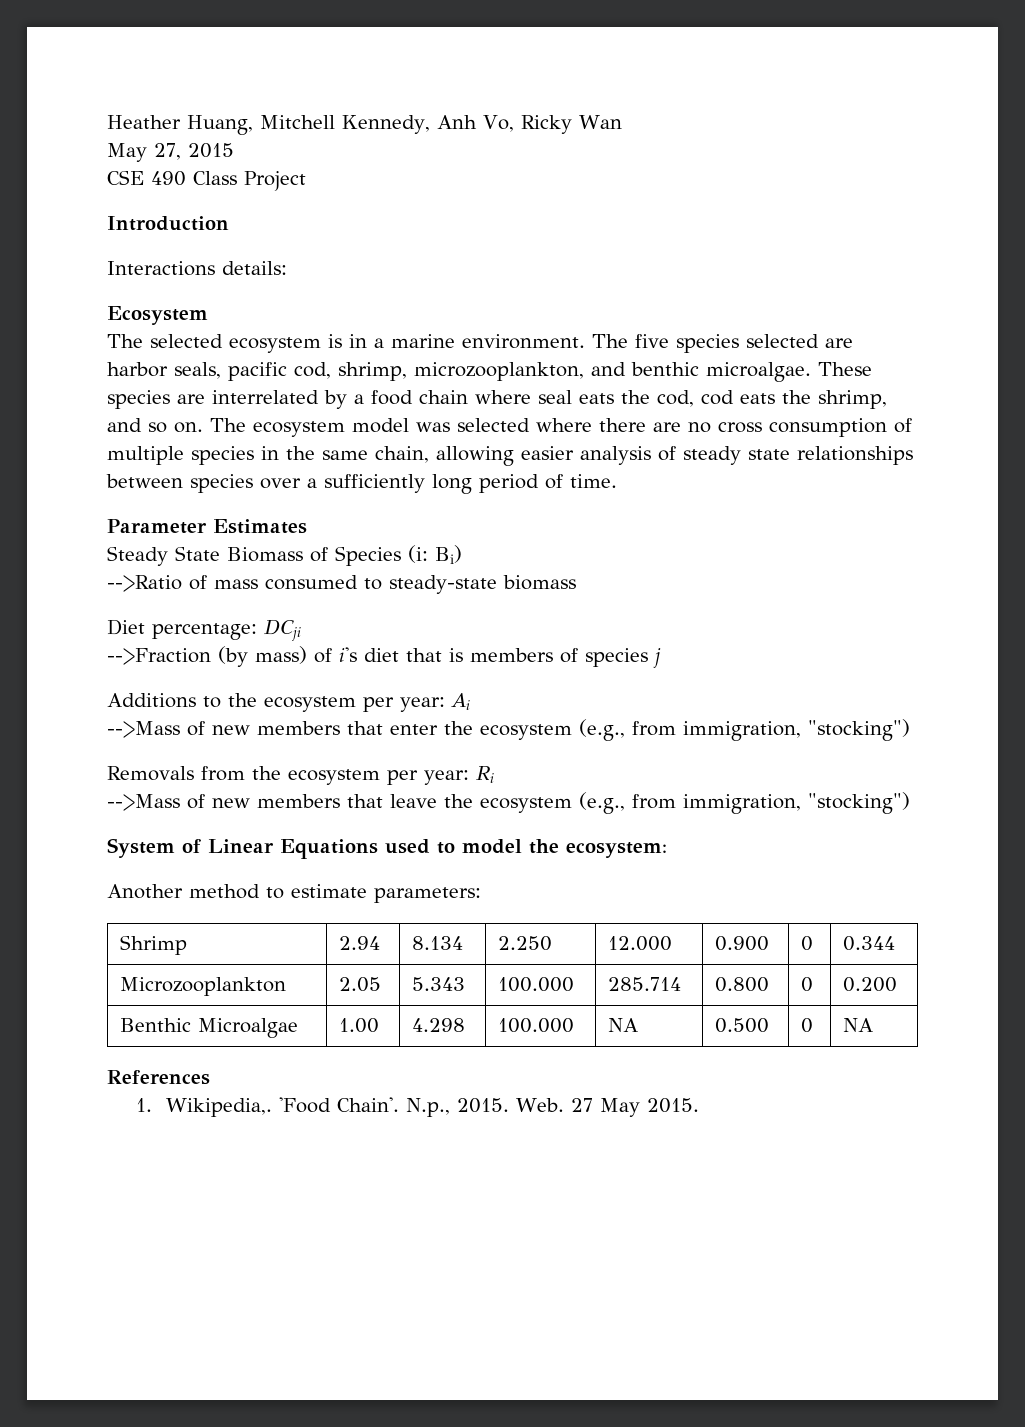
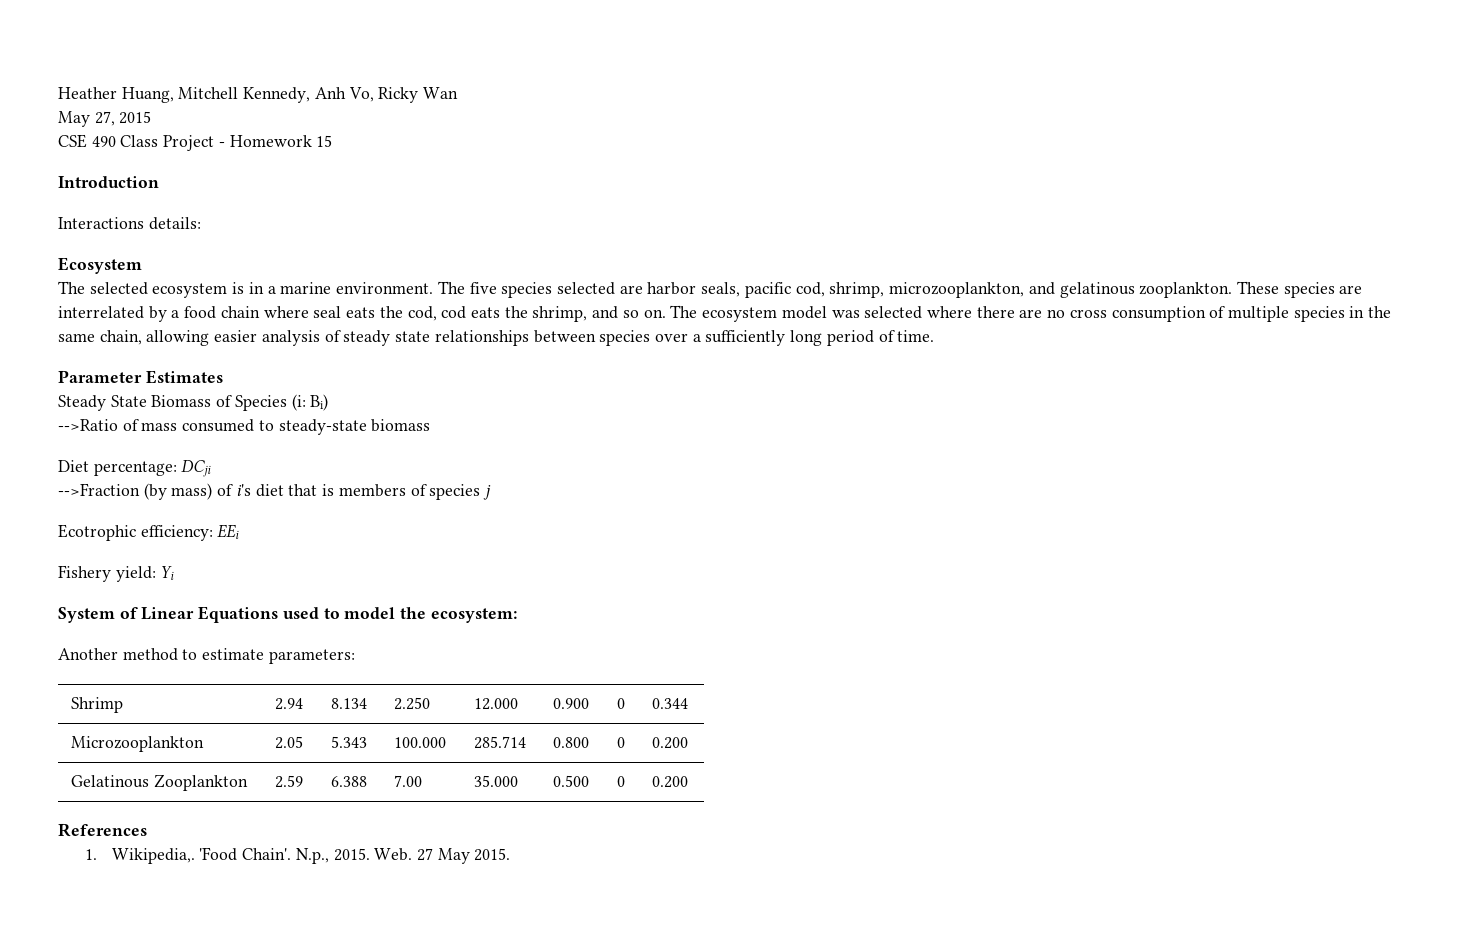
- CSE 490 Class Project
+ CSE 490 Class Project - Homework 15
- The five species selected are harbor seals, pacific cod, shrimp, microzooplankton, and benthic microalgae.
+ The five species selected are harbor seals, pacific cod, shrimp, microzooplankton, and gelatinous zooplankton.
- Additions to the ecosystem per year: Ai
- -->Mass of new members that enter the ecosystem (e.g., from immigration, "stocking")
- Removals from the ecosystem per year: Ri
- -->Mass of new members that leave the ecosystem (e.g., from immigration, "stocking")
+ Ecotrophic efficiency: EEi
+ Fishery yield: Yi
- Benthic Microalgae | 1.00 | 4.298 | 100.000 | NA | 0.500 | 0 | NA
+ Gelatinous Zooplankton | 2.59 | 6.388 | 7.00 | 35.000 | 0.500 | 0 | 0.200

